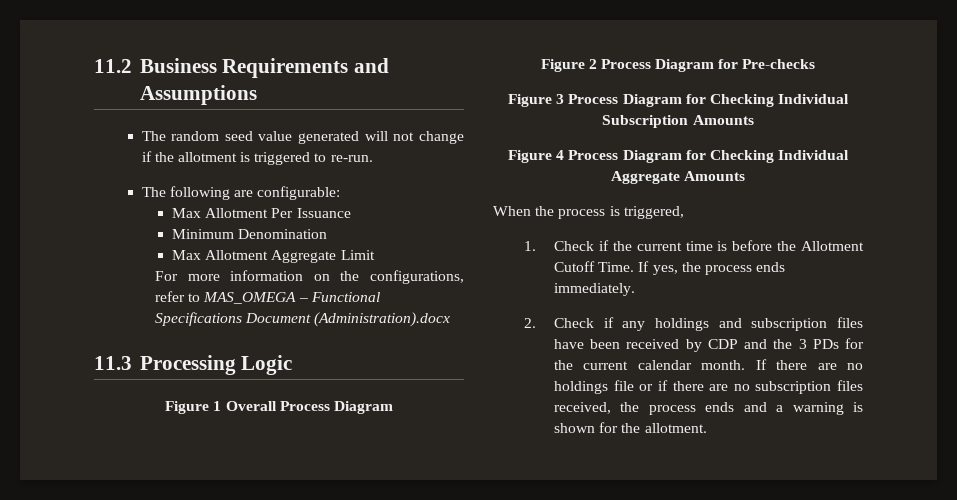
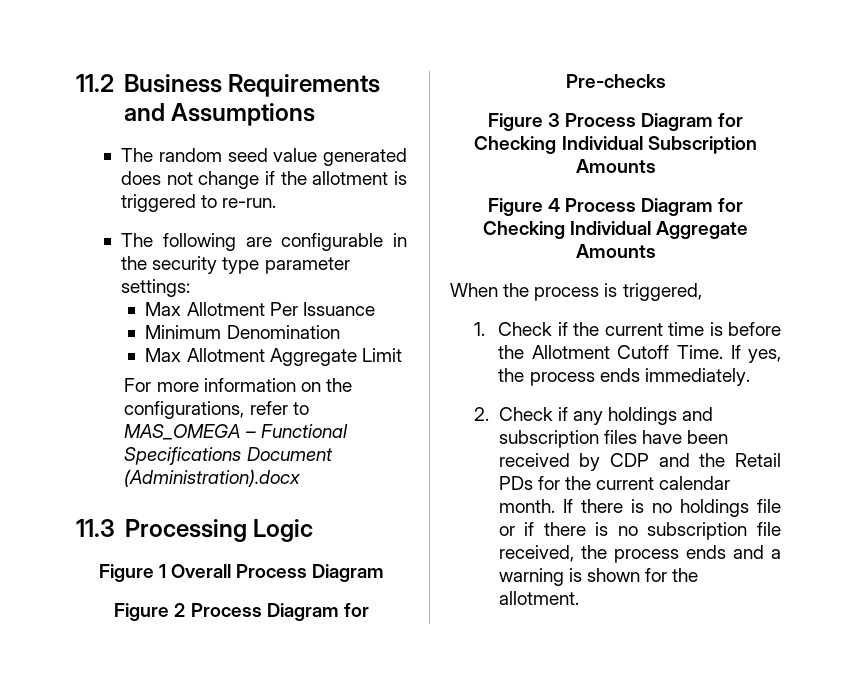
- The random seed value generated will not change if the allotment is triggered to re-run.
+ The random seed value generated does not change if the allotment is triggered to re-run.
- The following are configurable:
+ The following are configurable in the security type parameter settings:
- 2. Check if any holdings and subscription files have been received by CDP and the 3 PDs for the current calendar month.
+ 2. Check if any holdings and subscription files have been received by CDP and the Retail PDs for the current calendar month.
- If there are no holdings file or if there are no subscription files received, the process ends and a warning is shown for the allotment.
+ If there is no holdings file or if there is no subscription file received, the process ends and a warning is shown for the allotment.

